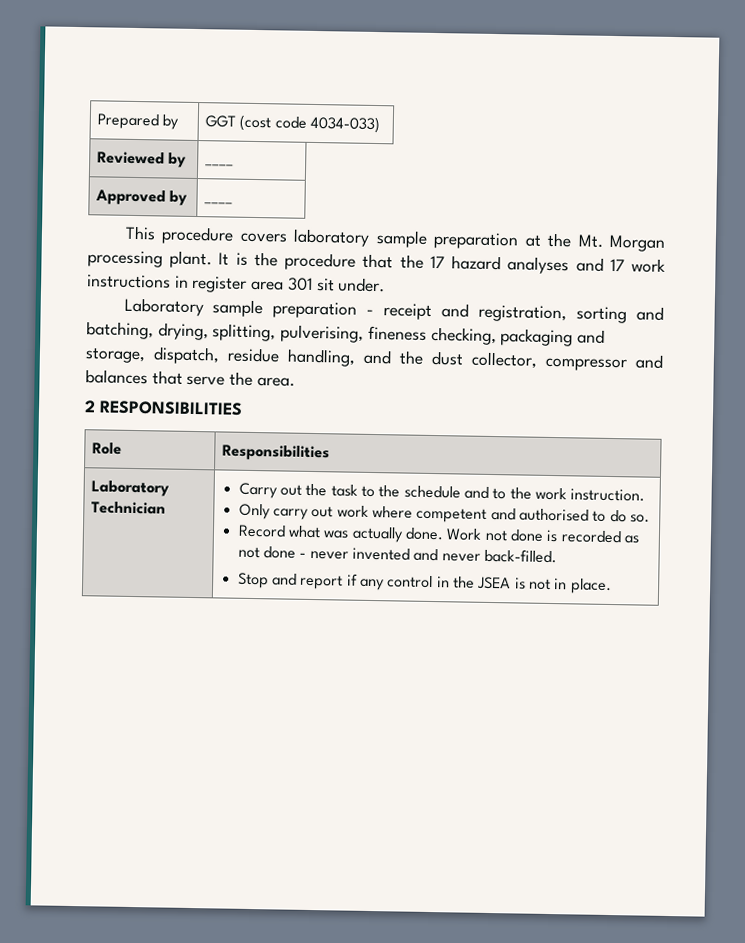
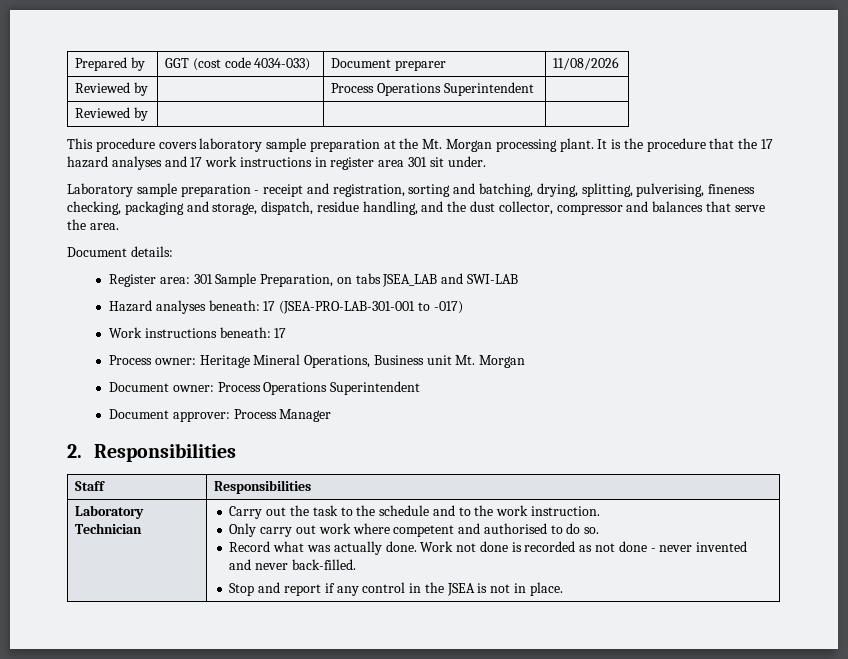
- Prepared by | GGT (cost code 4034-033)
- Reviewed by | ____
- Approved by | ____
+ Prepared by | GGT (cost code 4034-033) | Document preparer | 11/08/2026
+ Reviewed by | | Process Operations Superintendent |
+ Reviewed by | | |
- 2 RESPONSIBILITIES
- Role | Responsibilities
+ Document details:
+ Register area: 301 Sample Preparation, on tabs JSEA_LAB and SWI-LAB
+ Hazard analyses beneath: 17 (JSEA-PRO-LAB-301-001 to -017)
+ Work instructions beneath: 17
+ Process owner: Heritage Mineral Operations, Business unit Mt. Morgan
+ Document owner: Process Operations Superintendent
+ Document approver: Process Manager
+ 2. Responsibilities
+ Staff | Responsibilities

